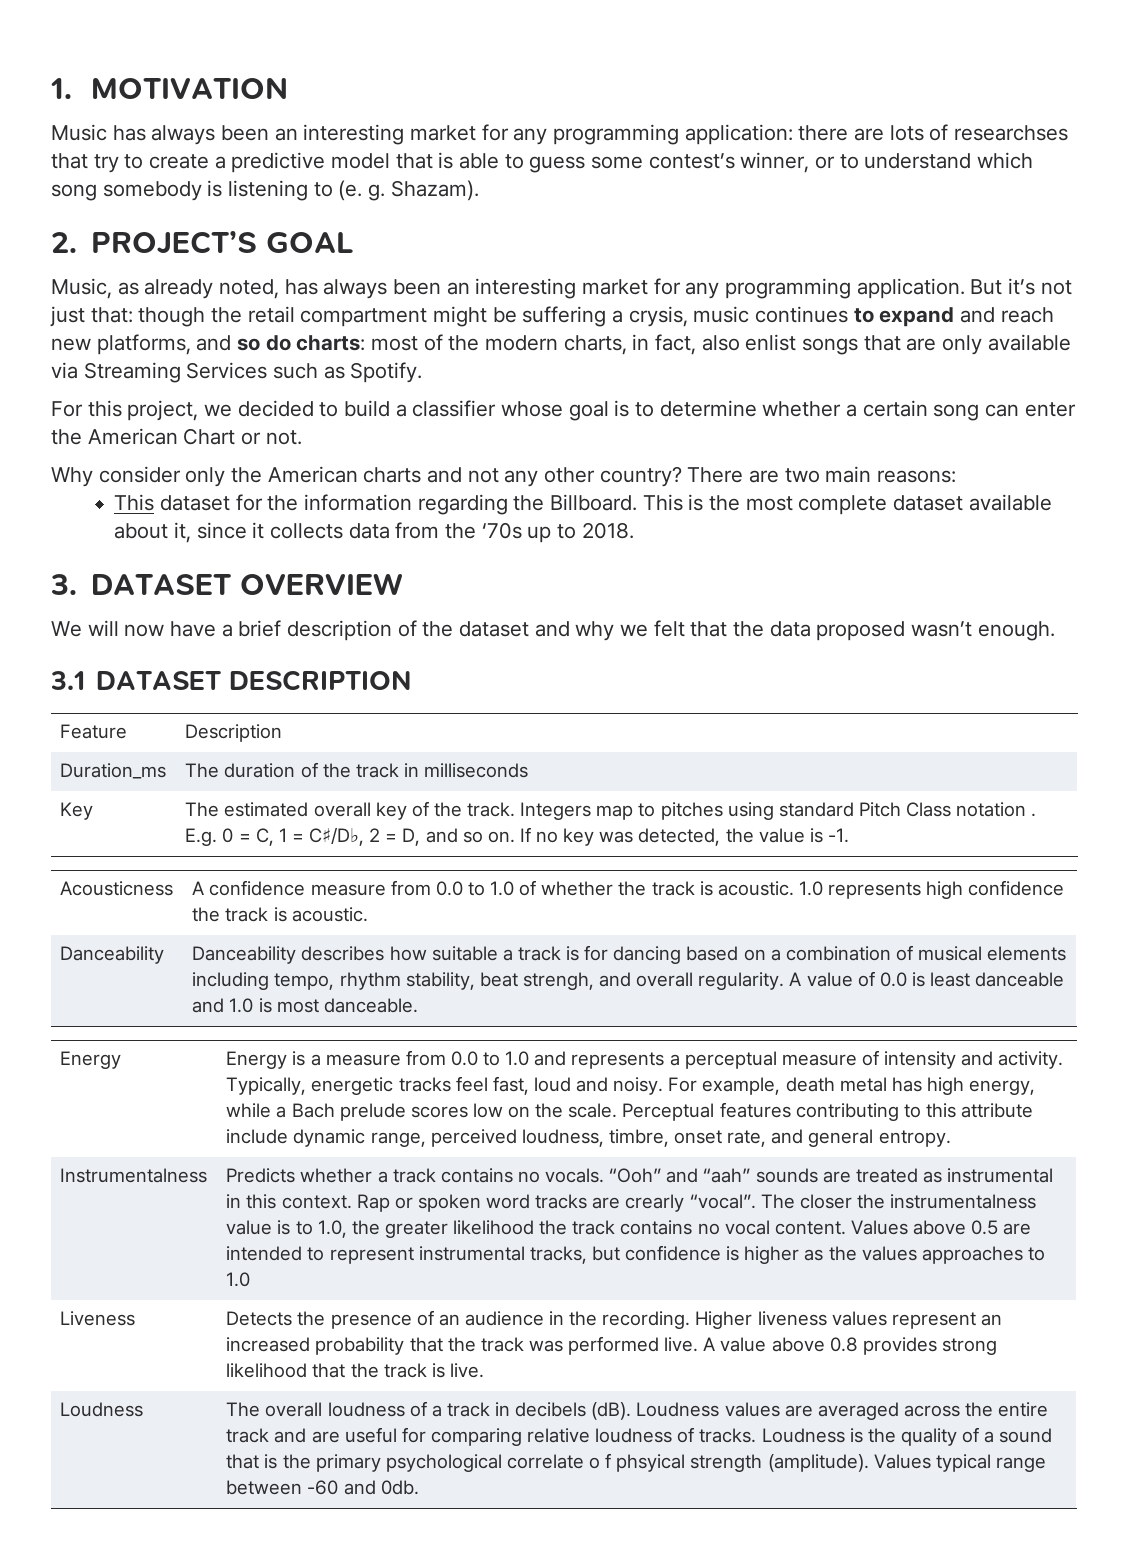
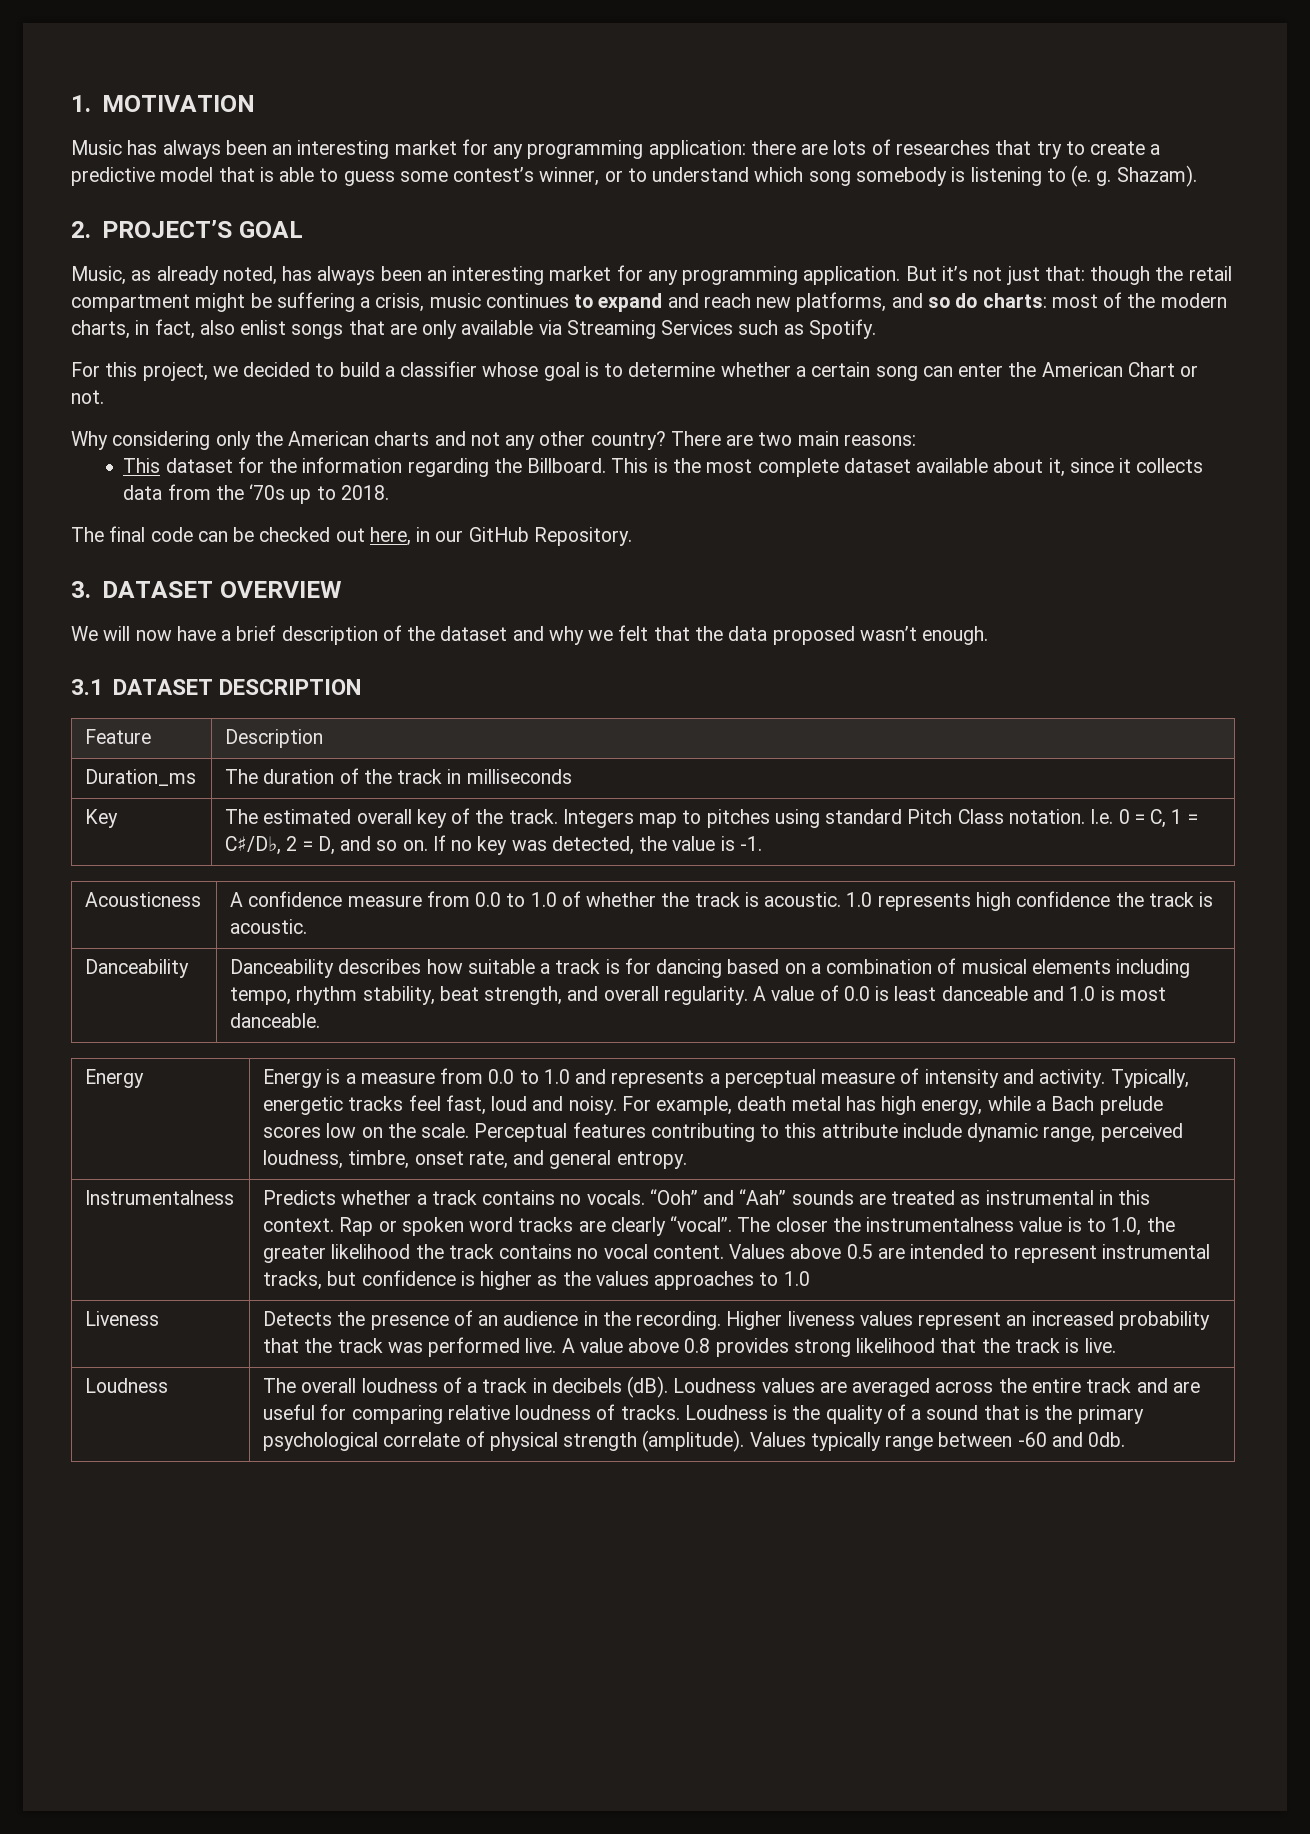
- Music has always been an interesting market for any programming application: there are lots of researchses that try to create a predictive model that is able to guess some contest’s winner, or to understand which song somebody is listening to (e. g.
+ Music has always been an interesting market for any programming application: there are lots of researches that try to create a predictive model that is able to guess some contest’s winner, or to understand which song somebody is listening to (e. g.
- But it’s not just that: though the retail compartment might be suffering a crysis, music continues to expand and reach new platforms, and so do charts: most of the modern charts, in fact, also enlist songs that are only available via Streaming Services such as Spotify.
+ But it’s not just that: though the retail compartment might be suffering a crisis, music continues to expand and reach new platforms, and so do charts: most of the modern charts, in fact, also enlist songs that are only available via Streaming Services such as Spotify.
- Why consider only the American charts and not any other country?
+ Why considering only the American charts and not any other country?
+ The final code can be checked out here, in our GitHub Repository.
- Key | The estimated overall key of the track. Integers map to pitches using standard Pitch Class notation . E.g. 0 = C, 1 = C♯/D♭, 2 = D, and so on. If no key was detected, the value is -1.
+ Key | The estimated overall key of the track. Integers map to pitches using standard Pitch Class notation. I.e. 0 = C, 1 = C♯/D♭, 2 = D, and so on. If no key was detected, the value is -1.
- Danceability | Danceability describes how suitable a track is for dancing based on a combination of musical elements including tempo, rhythm stability, beat strengh, and overall regularity. A value of 0.0 is least danceable and 1.0 is most danceable.
+ Danceability | Danceability describes how suitable a track is for dancing based on a combination of musical elements including tempo, rhythm stability, beat strength, and overall regularity. A value of 0.0 is least danceable and 1.0 is most danceable.
- “Ooh” and “aah” sounds are treated as instrumental in this context.
+ “Ooh” and “Aah” sounds are treated as instrumental in this context.
- Rap or spoken word tracks are crearly “vocal”.
+ Rap or spoken word tracks are clearly “vocal”.
- Loudness is the quality of a sound that is the primary psychological correlate o f phsyical strength (amplitude).
+ Loudness is the quality of a sound that is the primary psychological correlate of physical strength (amplitude).
- Values typical range between -60 and 0db.
+ Values typically range between -60 and 0db.

